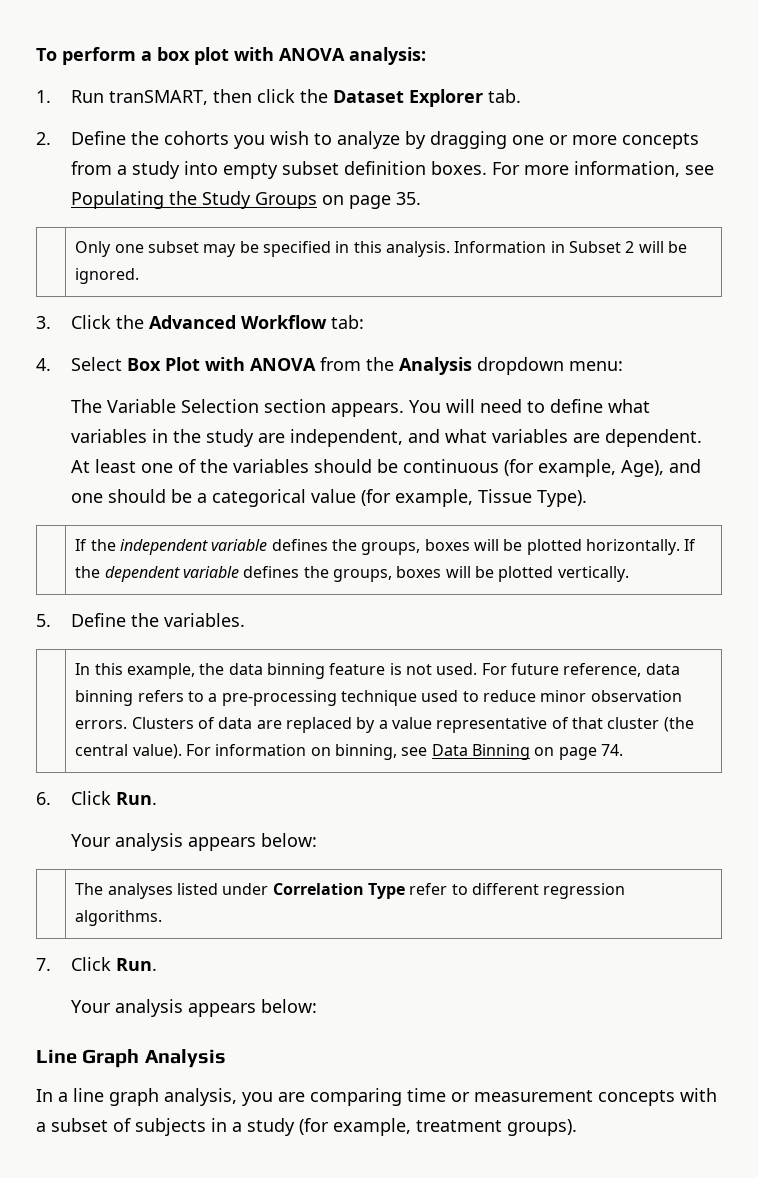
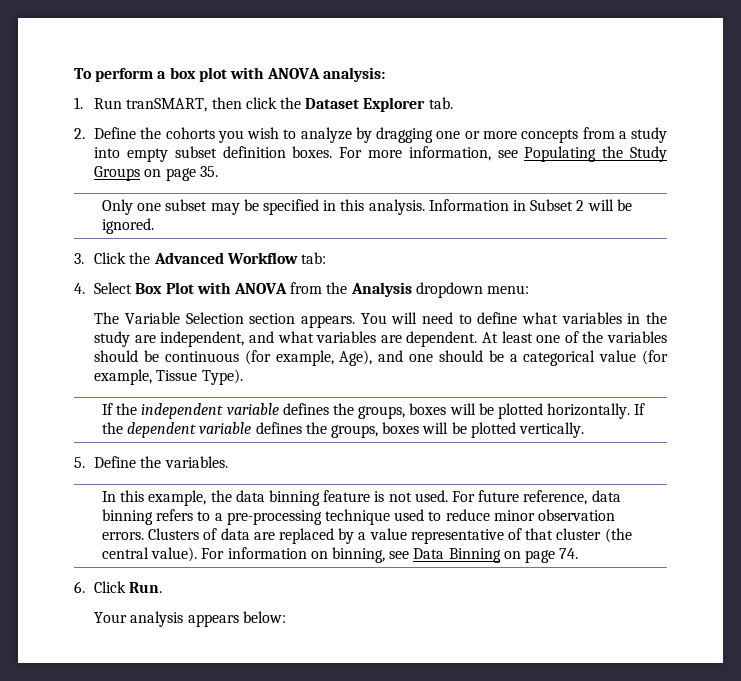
- | The analyses listed under Correlation Type refer to different regression algorithms.
- 7. Click Run.
- Your analysis appears below:
- Line Graph Analysis
- In a line graph analysis, you are comparing time or measurement concepts with a subset of subjects in a study (for example, treatment groups).

